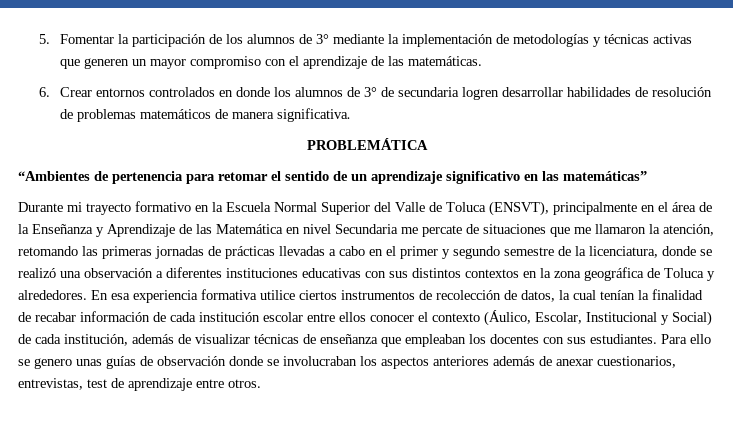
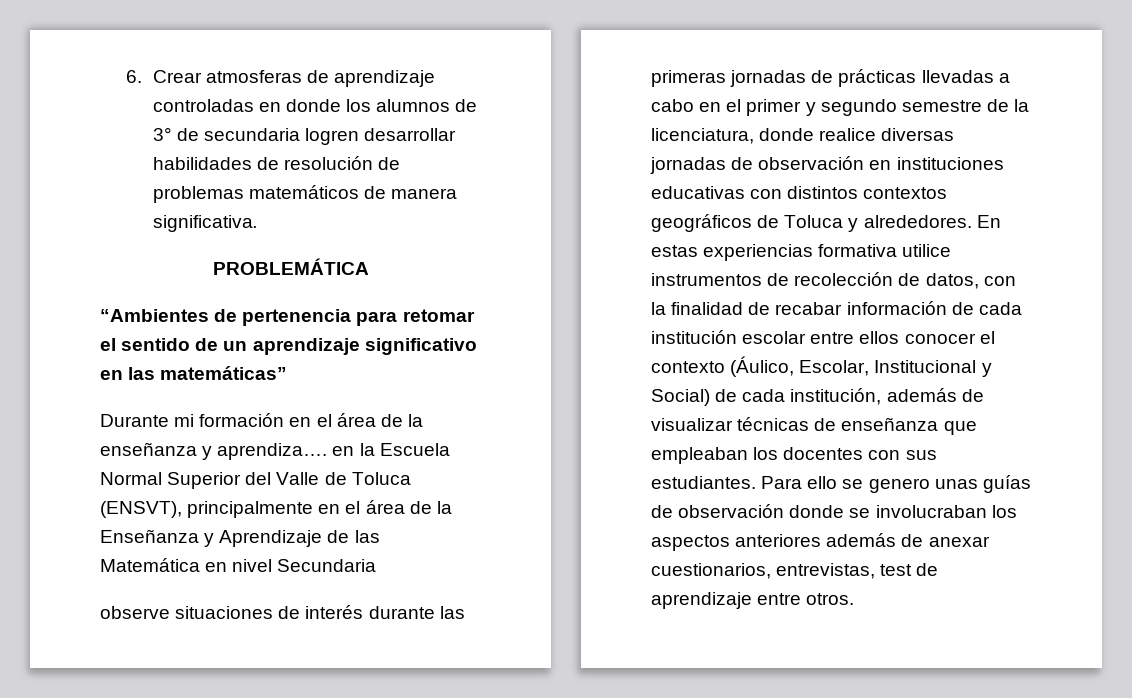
- 5. Fomentar la participación de los alumnos de 3° mediante la implementación de metodologías y técnicas activas que generen un mayor compromiso con el aprendizaje de las matemáticas.
- 6. Crear entornos controlados en donde los alumnos de 3° de secundaria logren desarrollar habilidades de resolución de problemas matemáticos de manera significativa.
+ 6. Crear atmosferas de aprendizaje controladas en donde los alumnos de 3° de secundaria logren desarrollar habilidades de resolución de problemas matemáticos de manera significativa.
- Durante mi trayecto formativo en la Escuela Normal Superior del Valle de Toluca (ENSVT), principalmente en el área de la Enseñanza y Aprendizaje de las Matemática en nivel Secundaria me percate de situaciones que me llamaron la atención, retomando las primeras jornadas de prácticas llevadas a cabo en el primer y segundo semestre de la licenciatura, donde se realizó una observación a diferentes instituciones educativas con sus distintos contextos en la zona geográfica de Toluca y alrededores.
+ Durante mi formación en el área de la enseñanza y aprendiza…. en la Escuela Normal Superior del Valle de Toluca (ENSVT), principalmente en el área de la Enseñanza y Aprendizaje de las Matemática en nivel Secundaria
+ observe situaciones de interés durante las primeras jornadas de prácticas llevadas a cabo en el primer y segundo semestre de la licenciatura, donde realice diversas jornadas de observación en instituciones educativas con distintos contextos geográficos de Toluca y alrededores.
- En esa experiencia formativa utilice ciertos instrumentos de recolección de datos, la cual tenían la finalidad de recabar información de cada institución escolar entre ellos conocer el contexto (Áulico, Escolar, Institucional y Social) de cada institución, además de visualizar técnicas de enseñanza que empleaban los docentes con sus estudiantes.
+ En estas experiencias formativa utilice instrumentos de recolección de datos, con la finalidad de recabar información de cada institución escolar entre ellos conocer el contexto (Áulico, Escolar, Institucional y Social) de cada institución, además de visualizar técnicas de enseñanza que empleaban los docentes con sus estudiantes.

